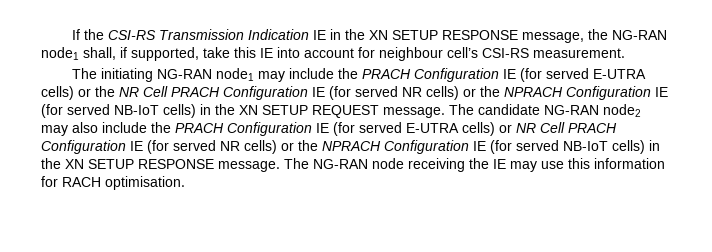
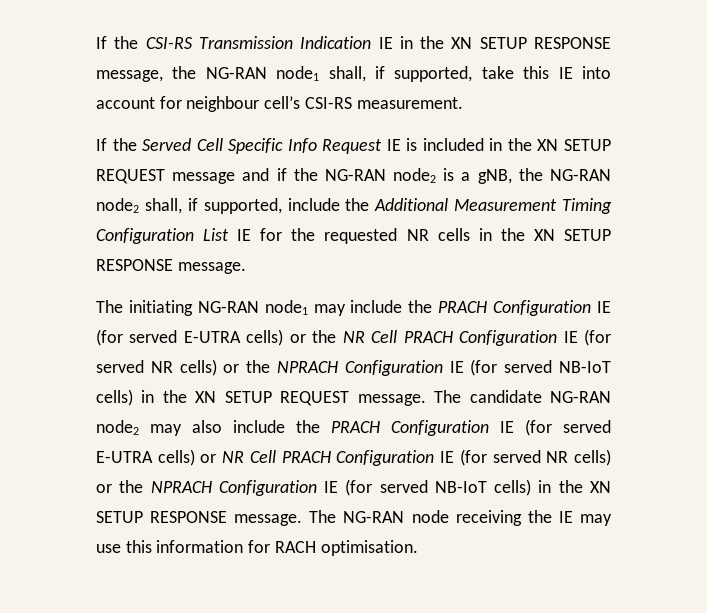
+ If the Served Cell Specific Info Request IE is included in the XN SETUP REQUEST message and if the NG-RAN node2 is a gNB, the NG-RAN node2 shall, if supported, include the Additional Measurement Timing Configuration List IE for the requested NR cells in the XN SETUP RESPONSE message.

